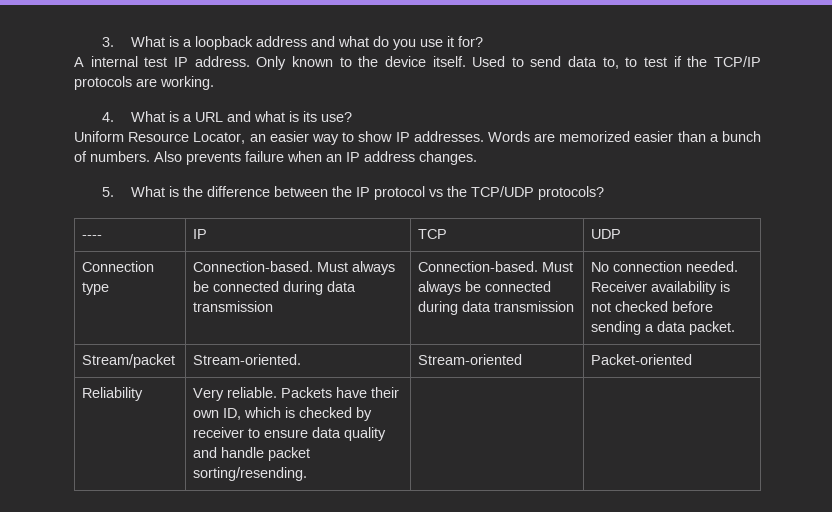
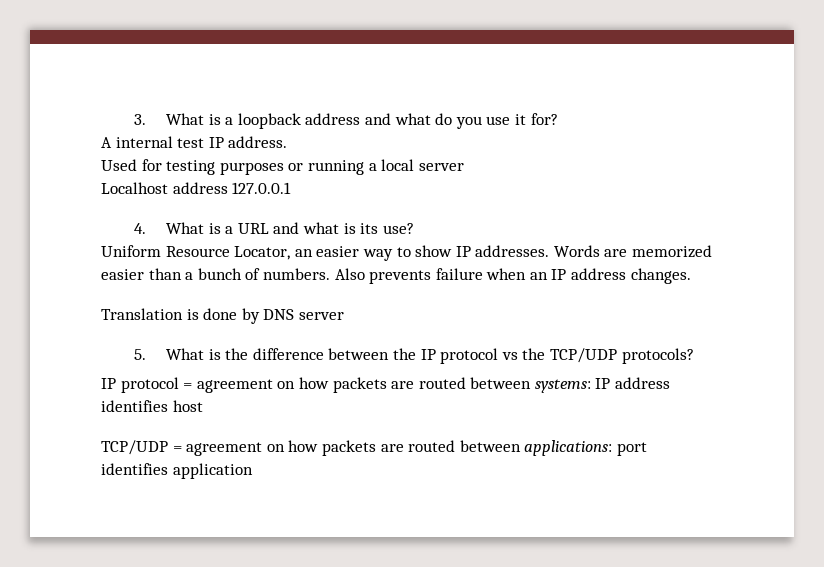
- A internal test IP address. Only known to the device itself. Used to send data to, to test if the TCP/IP protocols are working.
+ A internal test IP address.
+ Used for testing purposes or running a local server
+ Localhost address 127.0.0.1
+ Translation is done by DNS server
- ---- | IP | TCP | UDP
- Connection type | Connection-based. Must always be connected during data transmission | Connection-based. Must always be connected during data transmission | No connection needed. Receiver availability is not checked before sending a data packet.
- Stream/packet | Stream-oriented. | Stream-oriented | Packet-oriented
- Reliability | Very reliable. Packets have their own ID, which is checked by receiver to ensure data quality and handle packet sorting/resending. | |
+ IP protocol = agreement on how packets are routed between systems: IP address identifies host
+ TCP/UDP = agreement on how packets are routed between applications: port identifies application

